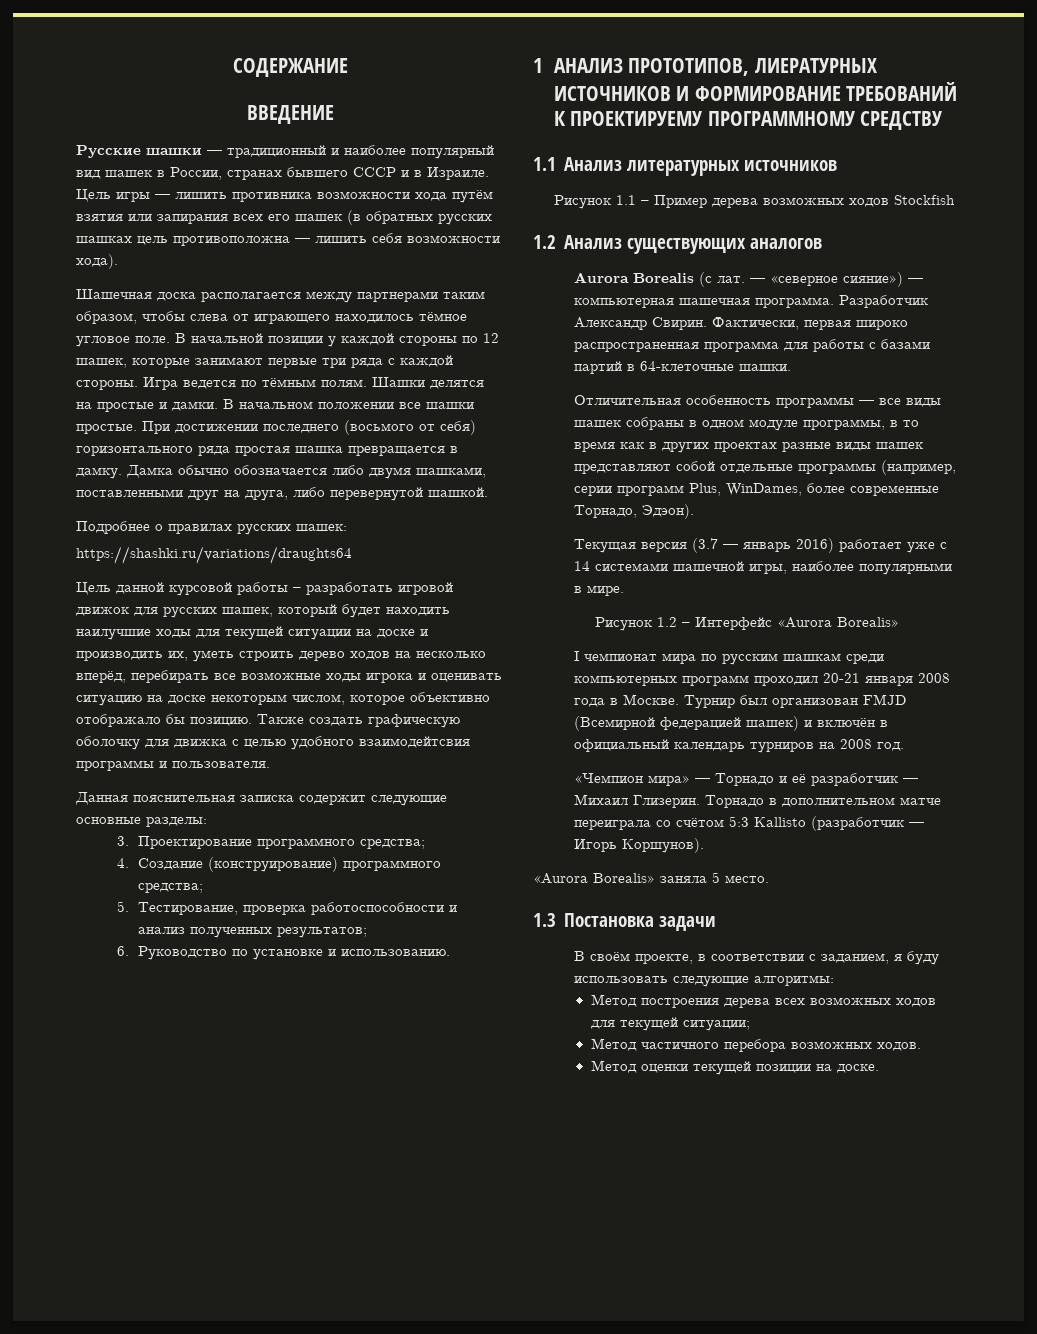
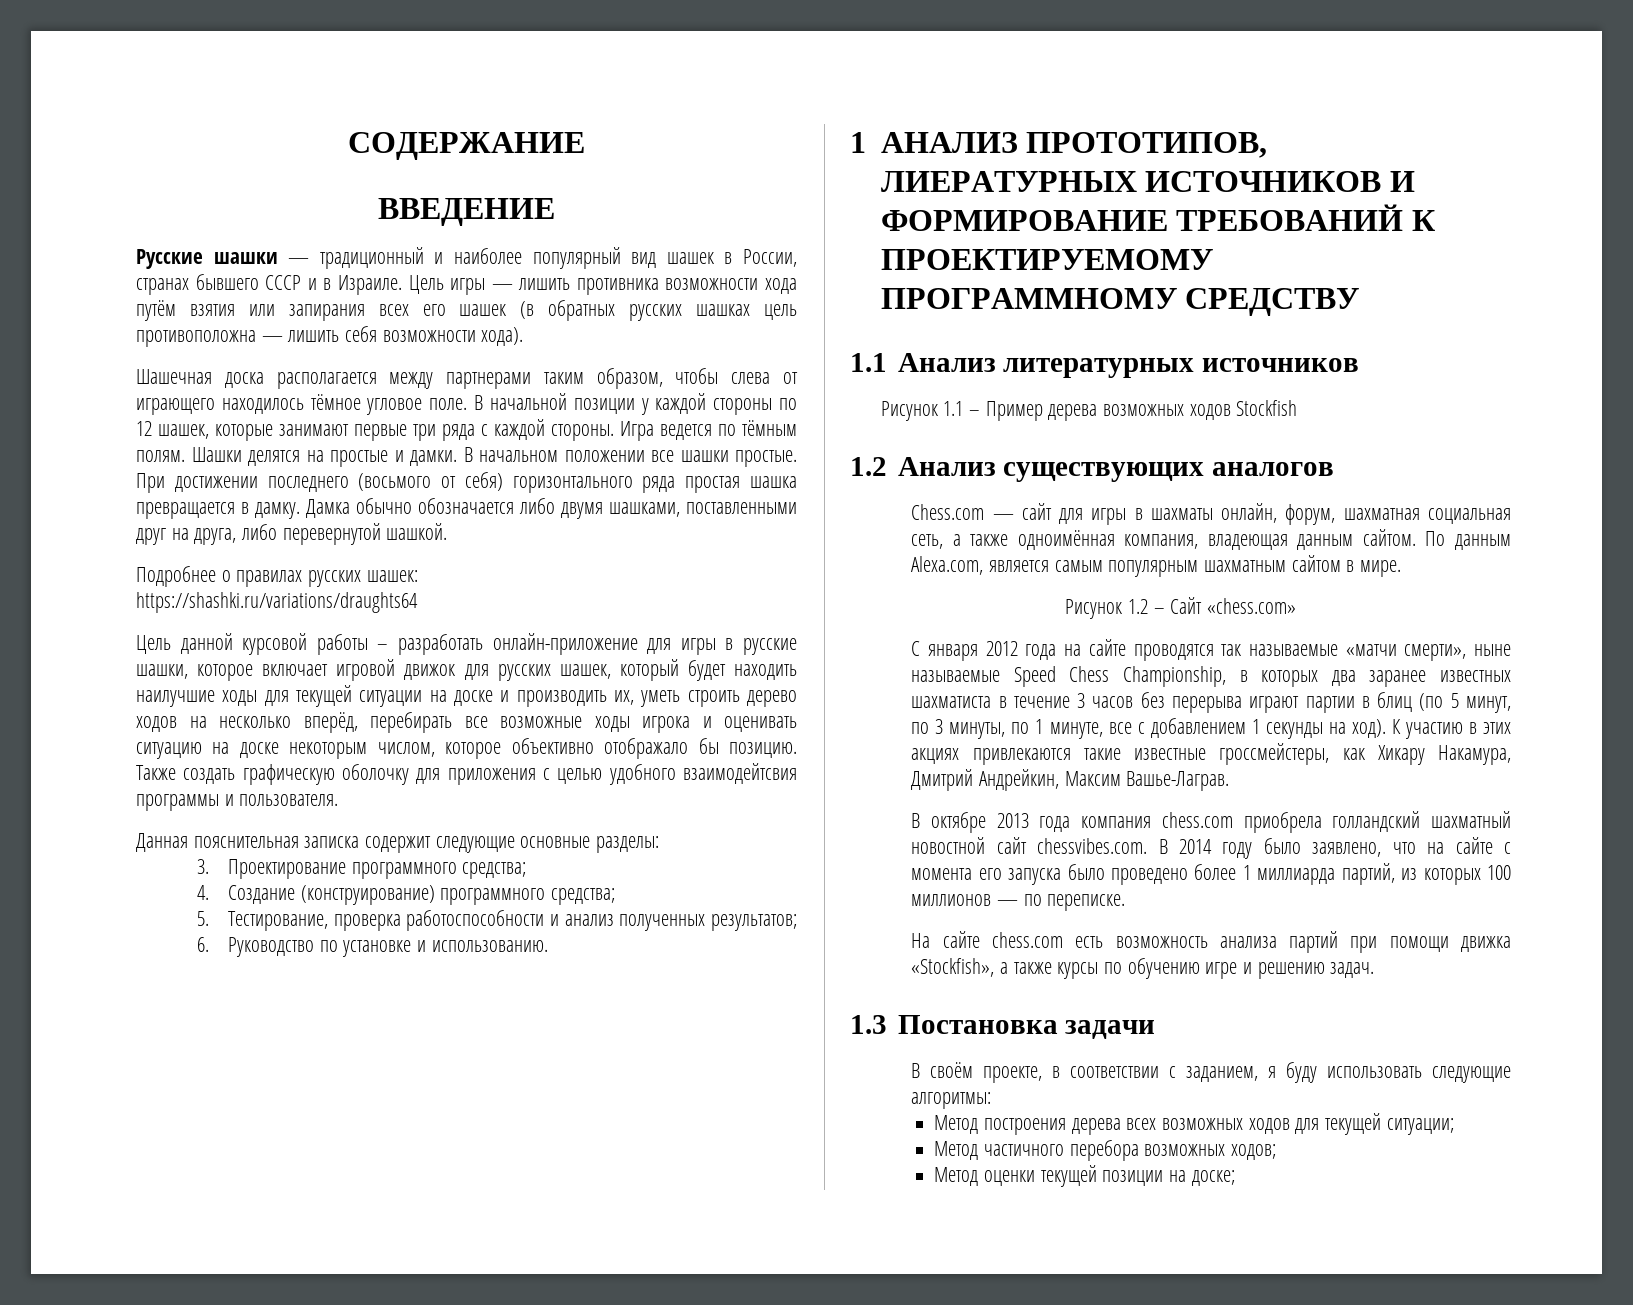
- Цель данной курсовой работы – разработать игровой движок для русских шашек, который будет находить наилучшие ходы для текущей ситуации на доске и производить их, уметь строить дерево ходов на несколько вперёд, перебирать все возможные ходы игрока и оценивать ситуацию на доске некоторым числом, которое объективно отображало бы позицию.
+ Цель данной курсовой работы – разработать онлайн-приложение для игры в русские шашки, которое включает игровой движок для русских шашек, который будет находить наилучшие ходы для текущей ситуации на доске и производить их, уметь строить дерево ходов на несколько вперёд, перебирать все возможные ходы игрока и оценивать ситуацию на доске некоторым числом, которое объективно отображало бы позицию.
- Также создать графическую оболочку для движка с целью удобного взаимодейтсвия программы и пользователя.
+ Также создать графическую оболочку для приложения с целью удобного взаимодейтсвия программы и пользователя.
- 1 АНАЛИЗ ПРОТОТИПОВ, ЛИЕРАТУРНЫХ ИСТОЧНИКОВ И ФОРМИРОВАНИЕ ТРЕБОВАНИЙ К ПРОЕКТИРУЕМУ ПРОГРАММНОМУ СРЕДСТВУ
+ 1 АНАЛИЗ ПРОТОТИПОВ, ЛИЕРАТУРНЫХ ИСТОЧНИКОВ И ФОРМИРОВАНИЕ ТРЕБОВАНИЙ К ПРОЕКТИРУЕМОМУ ПРОГРАММНОМУ СРЕДСТВУ
- Aurora Borealis (с лат. — «северное сияние») — компьютерная шашечная программа. Разработчик Александр Свирин. Фактически, первая широко распространенная программа для работы с базами партий в 64-клеточные шашки.
- Отличительная особенность программы — все виды шашек собраны в одном модуле программы, в то время как в других проектах разные виды шашек представляют собой отдельные программы (например, серии программ Plus, WinDames, более современные Торнадо, Эдэон).
- Текущая версия (3.7 — январь 2016) работает уже с 14 системами шашечной игры, наиболее популярными в мире.
+ Chess.com — сайт для игры в шахматы онлайн, форум, шахматная социальная сеть, а также одноимённая компания, владеющая данным сайтом. По данным Alexa.com, является самым популярным шахматным сайтом в мире.
- Рисунок 1.2 – Интерфейс «Aurora Borealis»
- I чемпионат мира по русским шашкам среди компьютерных программ проходил 20-21 января 2008 года в Москве. Турнир был организован FMJD (Всемирной федерацией шашек) и включён в официальный календарь турниров на 2008 год.
- «Чемпион мира» — Торнадо и её разработчик — Михаил Глизерин. Торнадо в дополнительном матче переиграла со счётом 5:3 Kallisto (разработчик — Игорь Коршунов).
- «Aurora Borealis» заняла 5 место.
+ Рисунок 1.2 – Сайт «chess.com»
+ С января 2012 года на сайте проводятся так называемые «матчи смерти», ныне называемые Speed Chess Championship, в которых два заранее известных шахматиста в течение 3 часов без перерыва играют партии в блиц (по 5 минут, по 3 минуты, по 1 минуте, все с добавлением 1 секунды на ход). К участию в этих акциях привлекаются такие известные гроссмейстеры, как Хикару Накамура, Дмитрий Андрейкин, Максим Вашье-Лаграв.
+ В октябре 2013 года компания chess.com приобрела голландский шахматный новостной сайт chessvibes.com. В 2014 году было заявлено, что на сайте с момента его запуска было проведено более 1 миллиарда партий, из которых 100 миллионов — по переписке.
+ На сайте chess.com есть возможность анализа партий при помощи движка «Stockfish», а также курсы по обучению игре и решению задач.
- Метод частичного перебора возможных ходов.
+ Метод частичного перебора возможных ходов;
- Метод оценки текущей позиции на доске.
+ Метод оценки текущей позиции на доске;

